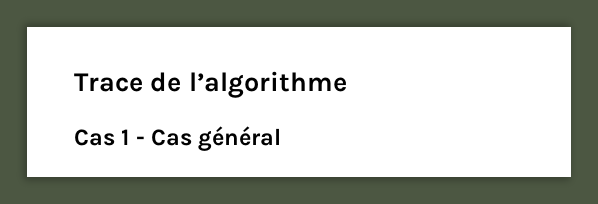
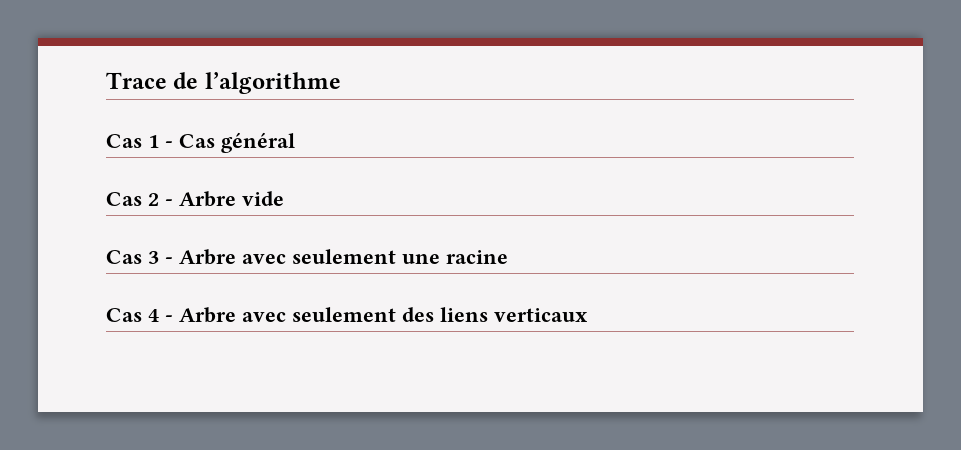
+ Cas 2 - Arbre vide
+ Cas 3 - Arbre avec seulement une racine
+ Cas 4 - Arbre avec seulement des liens verticaux

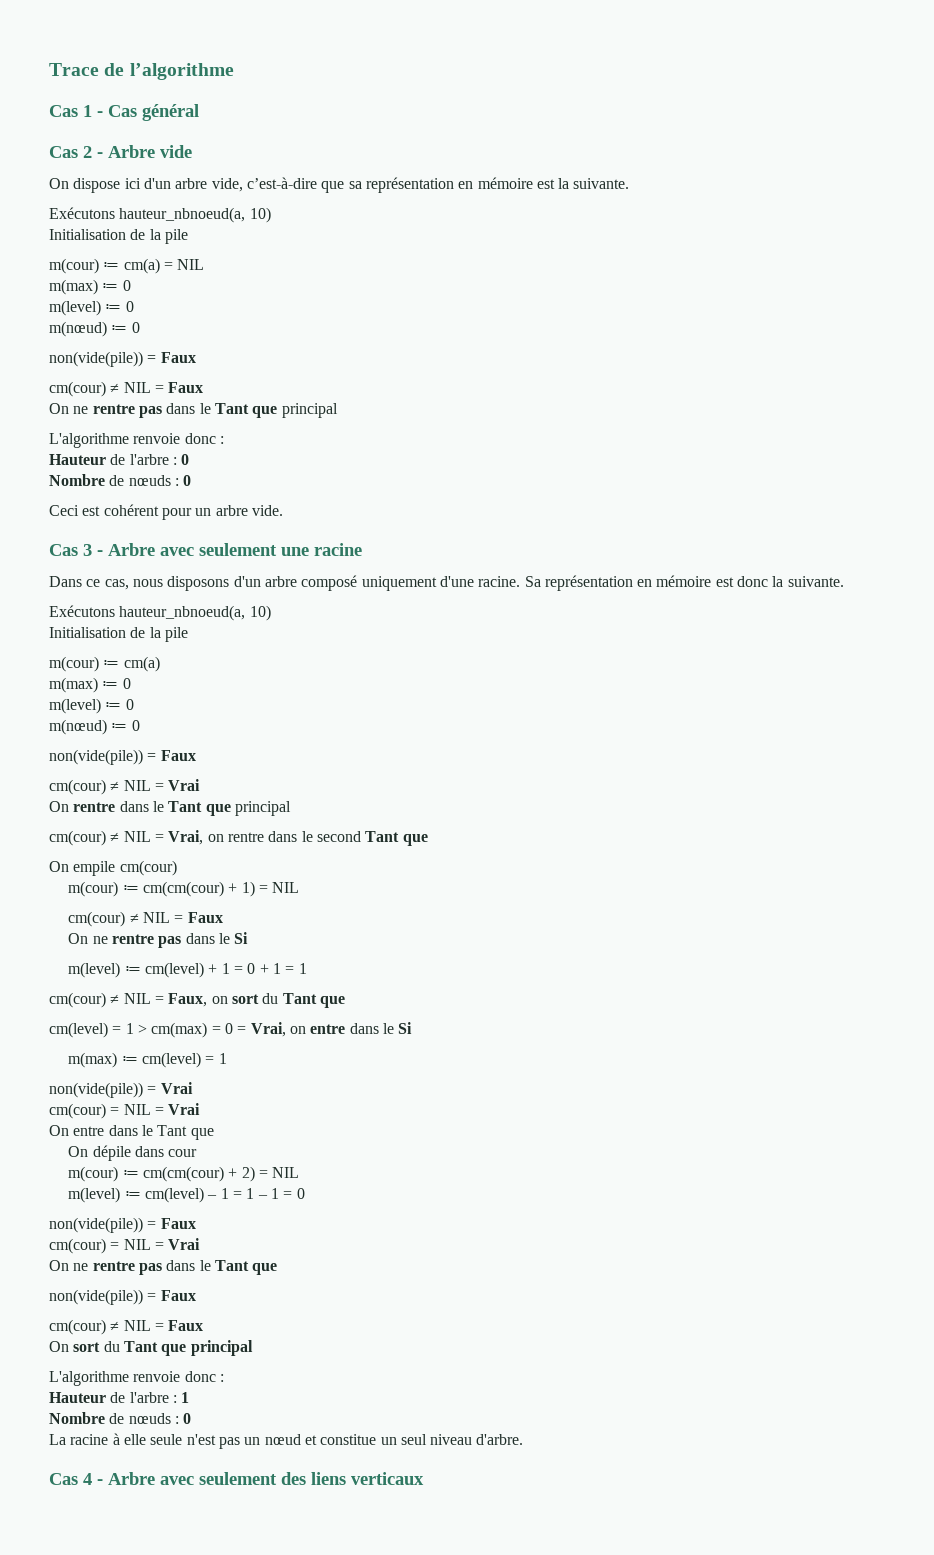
+ On dispose ici d'un arbre vide, c’est-à-dire que sa représentation en mémoire est la suivante.
+ Exécutons hauteur_nbnoeud(a, 10)
+ Initialisation de la pile
+ m(cour) ≔ cm(a) = NIL
+ m(max) ≔ 0
+ m(level) ≔ 0
+ m(nœud) ≔ 0
+ non(vide(pile)) = Faux
+ cm(cour) ≠ NIL = Faux
+ On ne rentre pas dans le Tant que principal
+ L'algorithme renvoie donc :
+ Hauteur de l'arbre : 0
+ Nombre de nœuds : 0
+ Ceci est cohérent pour un arbre vide.
+ Dans ce cas, nous disposons d'un arbre composé uniquement d'une racine. Sa représentation en mémoire est donc la suivante.
+ Exécutons hauteur_nbnoeud(a, 10)
+ Initialisation de la pile
+ m(cour) ≔ cm(a)
+ m(max) ≔ 0
+ m(level) ≔ 0
+ m(nœud) ≔ 0
+ non(vide(pile)) = Faux
+ cm(cour) ≠ NIL = Vrai
+ On rentre dans le Tant que principal
+ cm(cour) ≠ NIL = Vrai, on rentre dans le second Tant que
+ On empile cm(cour)
+ m(cour) ≔ cm(cm(cour) + 1) = NIL
+ cm(cour) ≠ NIL = Faux
+ On ne rentre pas dans le Si
+ m(level) ≔ cm(level) + 1 = 0 + 1 = 1
+ cm(cour) ≠ NIL = Faux, on sort du Tant que
+ cm(level) = 1 > cm(max) = 0 = Vrai, on entre dans le Si
+ m(max) ≔ cm(level) = 1
+ non(vide(pile)) = Vrai
+ cm(cour) = NIL = Vrai
+ On entre dans le Tant que
+ On dépile dans cour
+ m(cour) ≔ cm(cm(cour) + 2) = NIL
+ m(level) ≔ cm(level) – 1 = 1 – 1 = 0
+ non(vide(pile)) = Faux
+ cm(cour) = NIL = Vrai
+ On ne rentre pas dans le Tant que
+ non(vide(pile)) = Faux
+ cm(cour) ≠ NIL = Faux
+ On sort du Tant que principal
+ L'algorithme renvoie donc :
+ Hauteur de l'arbre : 1
+ Nombre de nœuds : 0
+ La racine à elle seule n'est pas un nœud et constitue un seul niveau d'arbre.

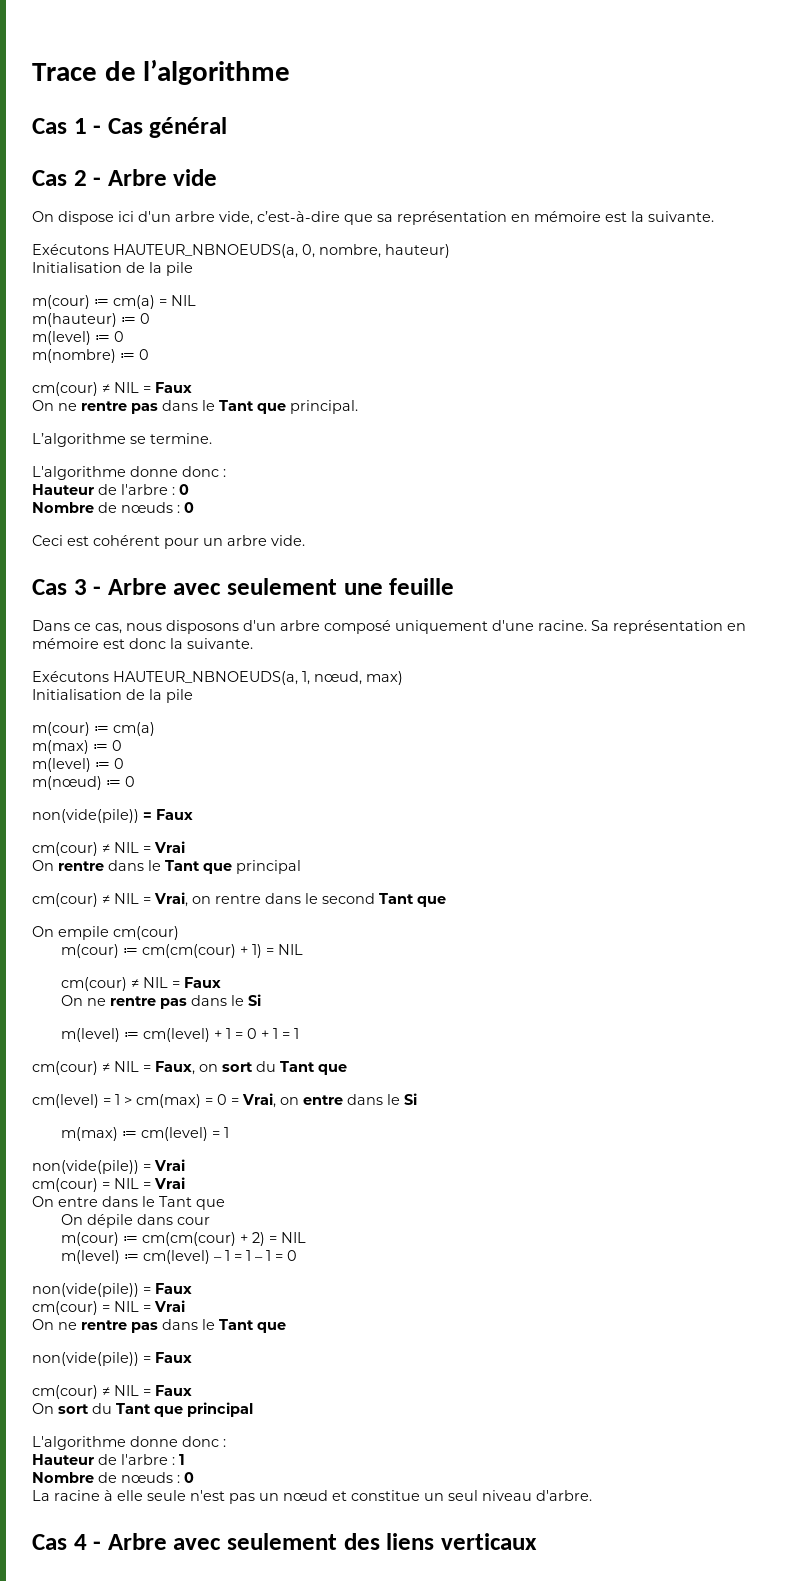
  On dispose ici d'un arbre vide, c’est-à-dire que sa représentation en mémoire est la suivante.
- Exécutons hauteur_nbnoeud(a, 10)
+ Exécutons HAUTEUR_NBNOEUDS(a, 0, nombre, hauteur)
  m(cour) ≔ cm(a) = NIL
- m(max) ≔ 0
+ m(hauteur) ≔ 0
  m(level) ≔ 0
- m(nœud) ≔ 0
- non(vide(pile)) = Faux
+ m(nombre) ≔ 0
- On ne rentre pas dans le Tant que principal
- L'algorithme renvoie donc :
+ On ne rentre pas dans le Tant que principal.
+ L’algorithme se termine.
+ L'algorithme donne donc :
- Cas 3 - Arbre avec seulement une racine
+ Cas 3 - Arbre avec seulement une feuille
  Sa représentation en mémoire est donc la suivante.
- Exécutons hauteur_nbnoeud(a, 10)
+ Exécutons HAUTEUR_NBNOEUDS(a, 1, nœud, max)
  On sort du Tant que principal
- L'algorithme renvoie donc :
+ L'algorithme donne donc :

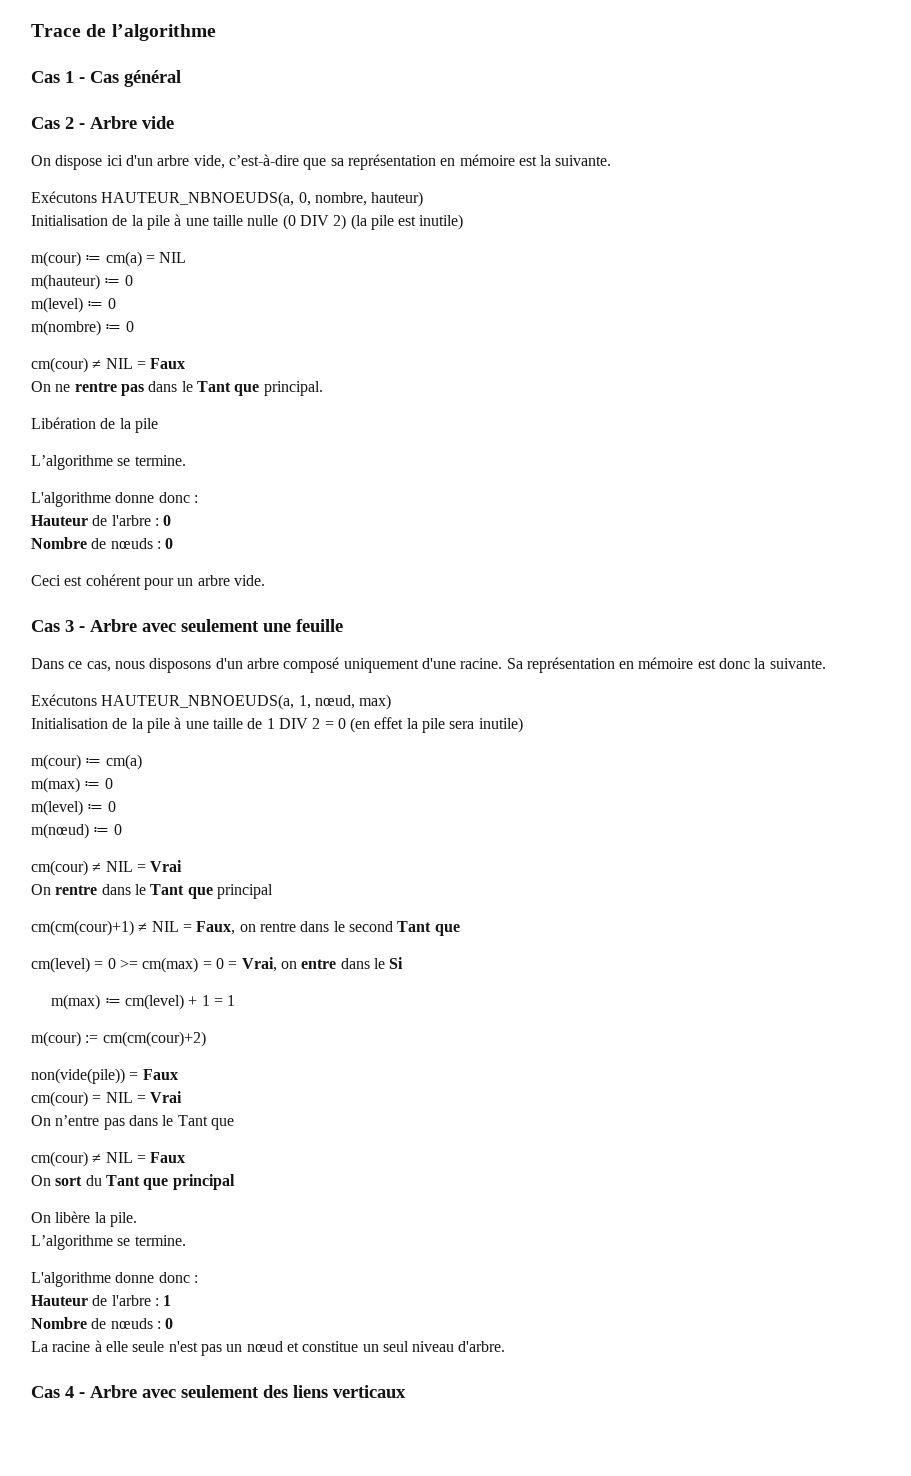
  Exécutons HAUTEUR_NBNOEUDS(a, 0, nombre, hauteur)
- Initialisation de la pile
+ Initialisation de la pile à une taille nulle (0 DIV 2) (la pile est inutile)
+ Libération de la pile
  Exécutons HAUTEUR_NBNOEUDS(a, 1, nœud, max)
- Initialisation de la pile
+ Initialisation de la pile à une taille de 1 DIV 2 = 0 (en effet la pile sera inutile)
  m(nœud) ≔ 0
- non(vide(pile)) = Faux
- cm(cour) ≠ NIL = Vrai, on rentre dans le second Tant que
+ cm(cm(cour)+1) ≠ NIL = Faux, on rentre dans le second Tant que
- On empile cm(cour)
- m(cour) ≔ cm(cm(cour) + 1) = NIL
- cm(cour) ≠ NIL = Faux
- On ne rentre pas dans le Si
- m(level) ≔ cm(level) + 1 = 0 + 1 = 1
- cm(cour) ≠ NIL = Faux, on sort du Tant que
- cm(level) = 1 > cm(max) = 0 = Vrai, on entre dans le Si
+ cm(level) = 0 >= cm(max) = 0 = Vrai, on entre dans le Si
- m(max) ≔ cm(level) = 1
- non(vide(pile)) = Vrai
- cm(cour) = NIL = Vrai
- On entre dans le Tant que
- On dépile dans cour
- m(cour) ≔ cm(cm(cour) + 2) = NIL
- m(level) ≔ cm(level) – 1 = 1 – 1 = 0
+ m(max) ≔ cm(level) + 1 = 1
+ m(cour) := cm(cm(cour)+2)
  non(vide(pile)) = Faux
  cm(cour) = NIL = Vrai
- On ne rentre pas dans le Tant que
- non(vide(pile)) = Faux
+ On n’entre pas dans le Tant que
+ On libère la pile.
+ L’algorithme se termine.

